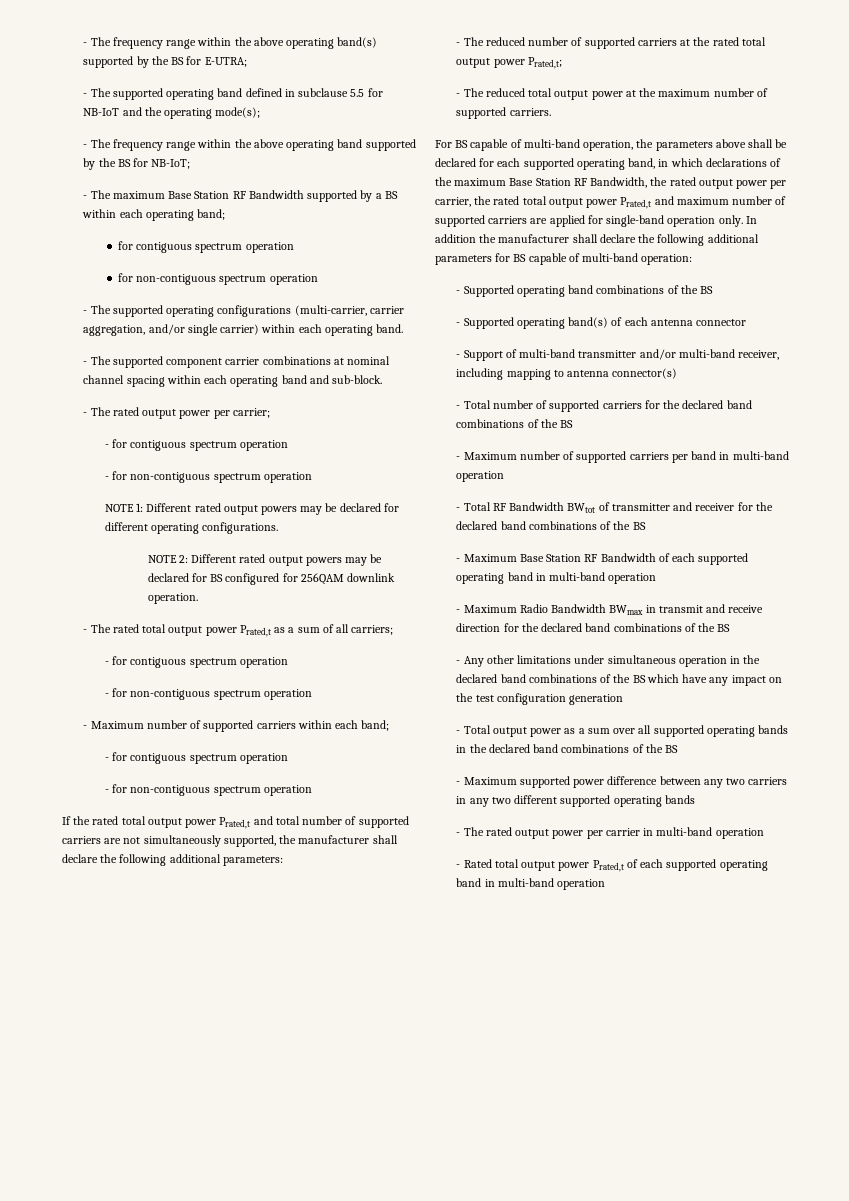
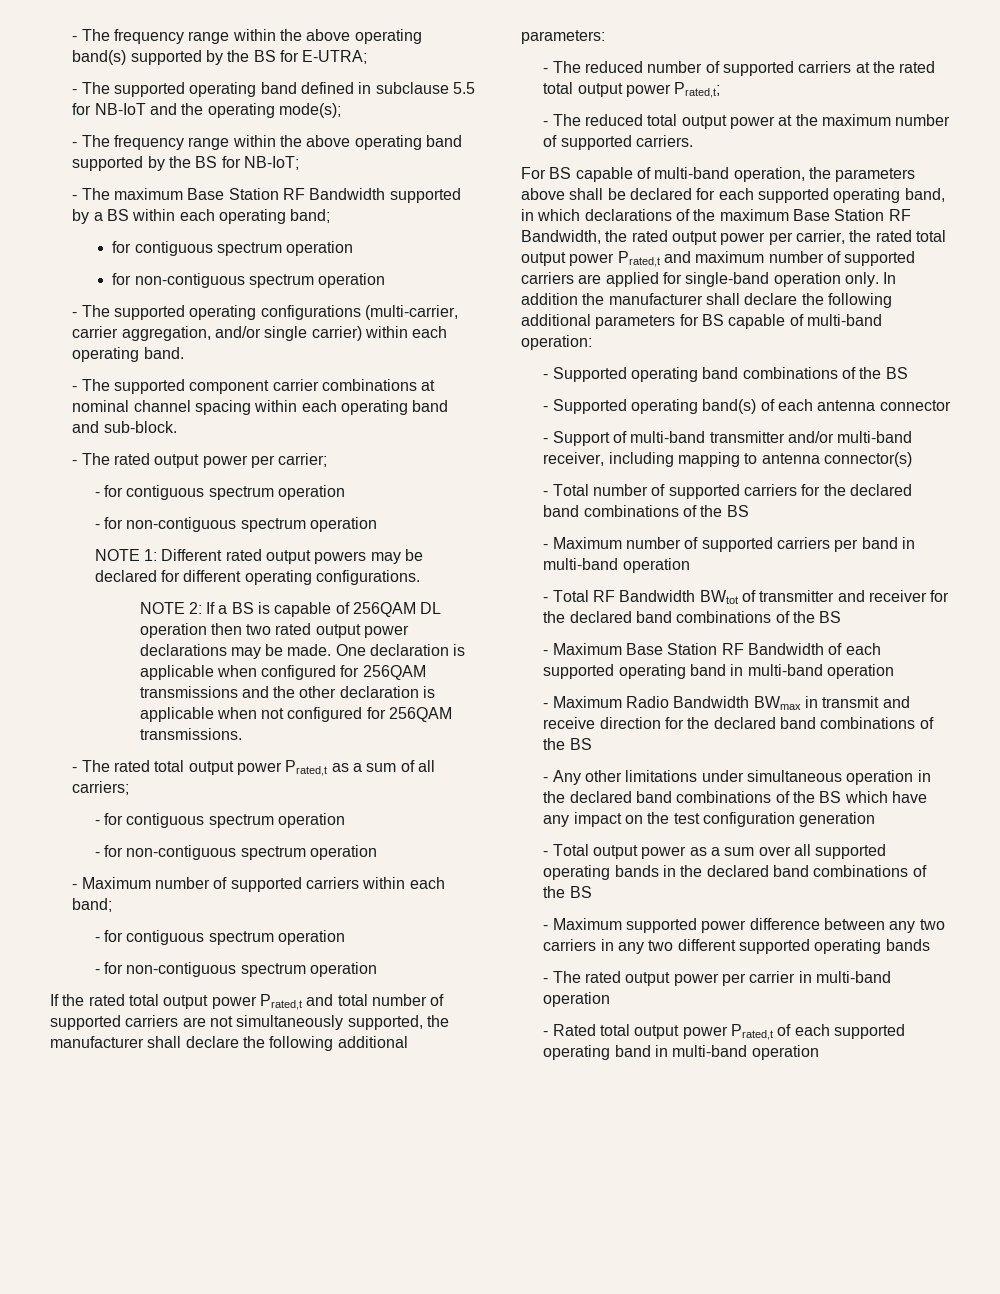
- NOTE 2: Different rated output powers may be declared for BS configured for 256QAM downlink operation.
+ NOTE 2: If a BS is capable of 256QAM DL operation then two rated output power declarations may be made. One declaration is applicable when configured for 256QAM transmissions and the other declaration is applicable when not configured for 256QAM transmissions.

